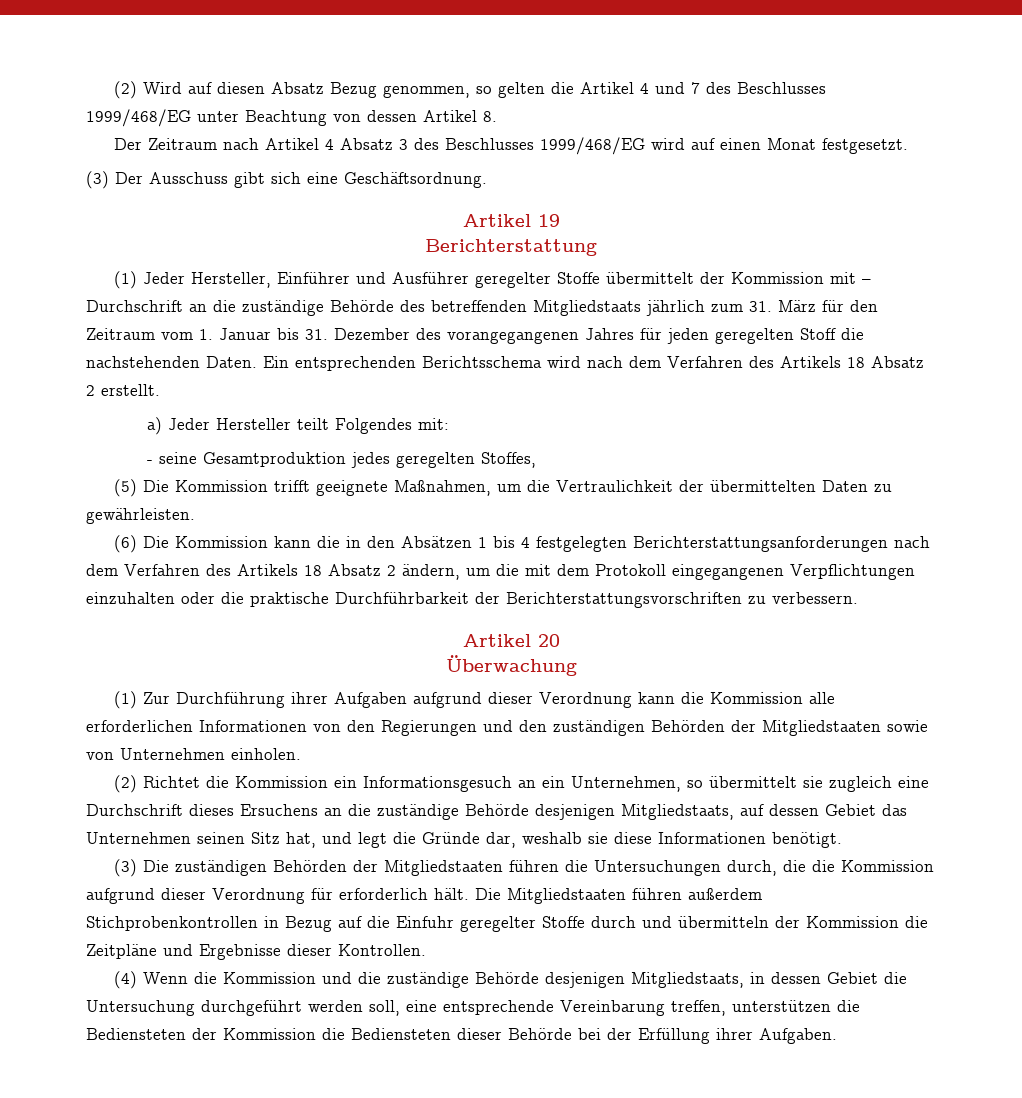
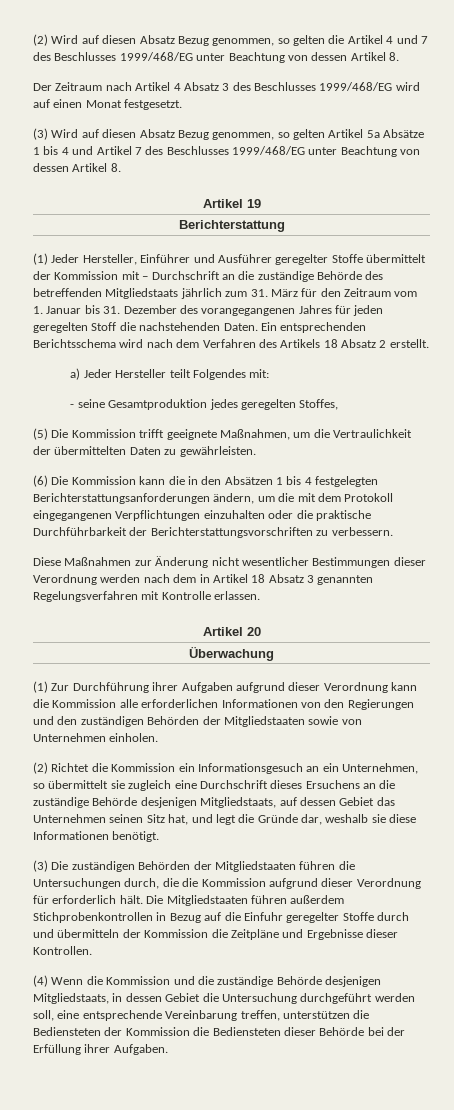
- (3) Der Ausschuss gibt sich eine Geschäftsordnung.
+ (3) Wird auf diesen Absatz Bezug genommen, so gelten Artikel 5a Absätze 1 bis 4 und Artikel 7 des Beschlusses 1999/468/EG unter Beachtung von dessen Artikel 8.
- (6) Die Kommission kann die in den Absätzen 1 bis 4 festgelegten Berichterstattungsanforderungen nach dem Verfahren des Artikels 18 Absatz 2 ändern, um die mit dem Protokoll eingegangenen Verpflichtungen einzuhalten oder die praktische Durchführbarkeit der Berichterstattungsvorschriften zu verbessern.
+ (6) Die Kommission kann die in den Absätzen 1 bis 4 festgelegten Berichterstattungsanforderungen ändern, um die mit dem Protokoll eingegangenen Verpflichtungen einzuhalten oder die praktische Durchführbarkeit der Berichterstattungsvorschriften zu verbessern.
+ Diese Maßnahmen zur Änderung nicht wesentlicher Bestimmungen dieser Verordnung werden nach dem in Artikel 18 Absatz 3 genannten Regelungsverfahren mit Kontrolle erlassen.

